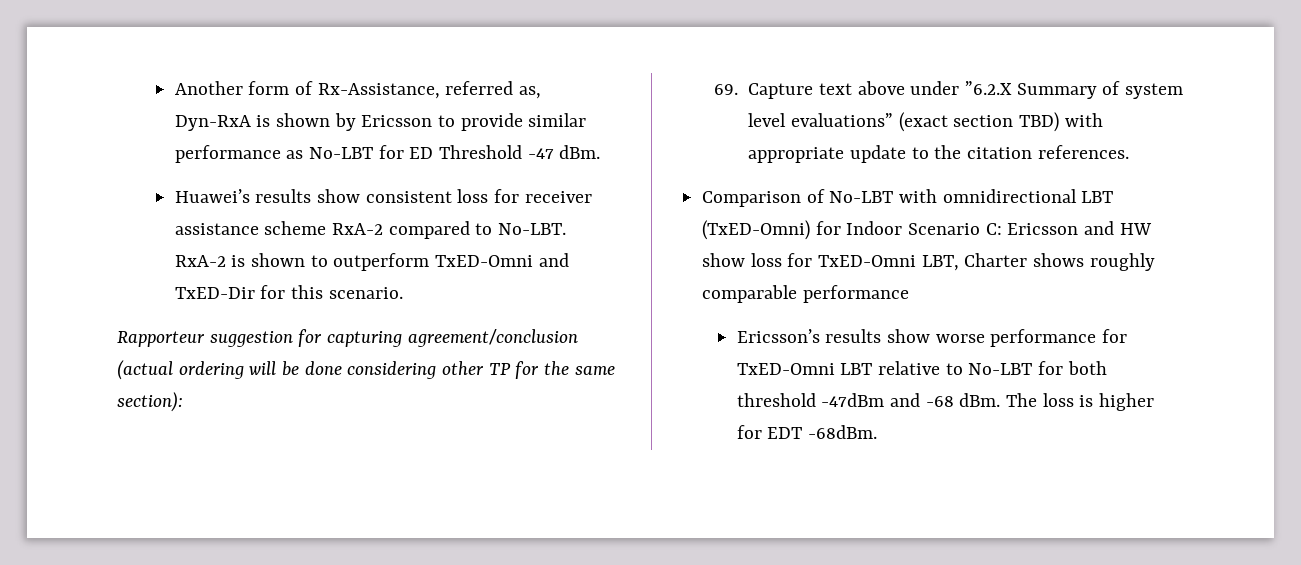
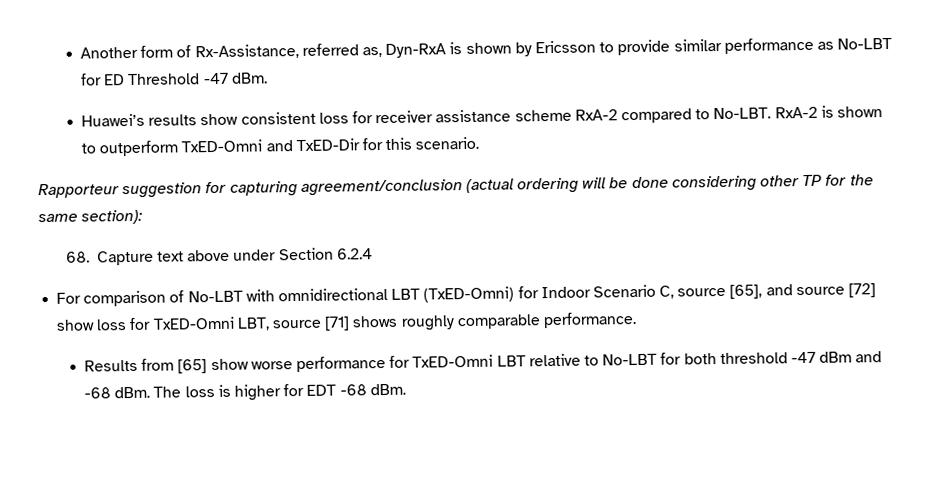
- 69. Capture text above under ”6.2.X Summary of system level evaluations” (exact section TBD) with appropriate update to the citation references.
- Comparison of No-LBT with omnidirectional LBT (TxED-Omni) for Indoor Scenario C: Ericsson and HW show loss for TxED-Omni LBT, Charter shows roughly comparable performance
- Ericsson’s results show worse performance for TxED-Omni LBT relative to No-LBT for both threshold -47dBm and -68 dBm.
+ 68. Capture text above under Section 6.2.4
+ For comparison of No-LBT with omnidirectional LBT (TxED-Omni) for Indoor Scenario C, source [65], and source [72] show loss for TxED-Omni LBT, source [71] shows roughly comparable performance.
+ Results from [65] show worse performance for TxED-Omni LBT relative to No-LBT for both threshold -47 dBm and -68 dBm.
- The loss is higher for EDT -68dBm.
+ The loss is higher for EDT -68 dBm.

